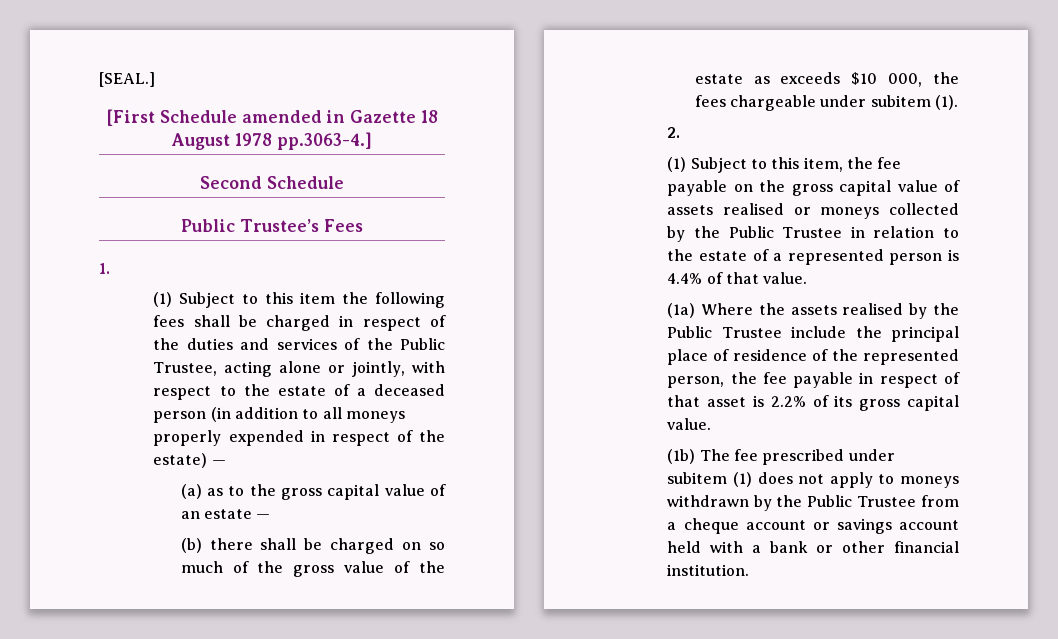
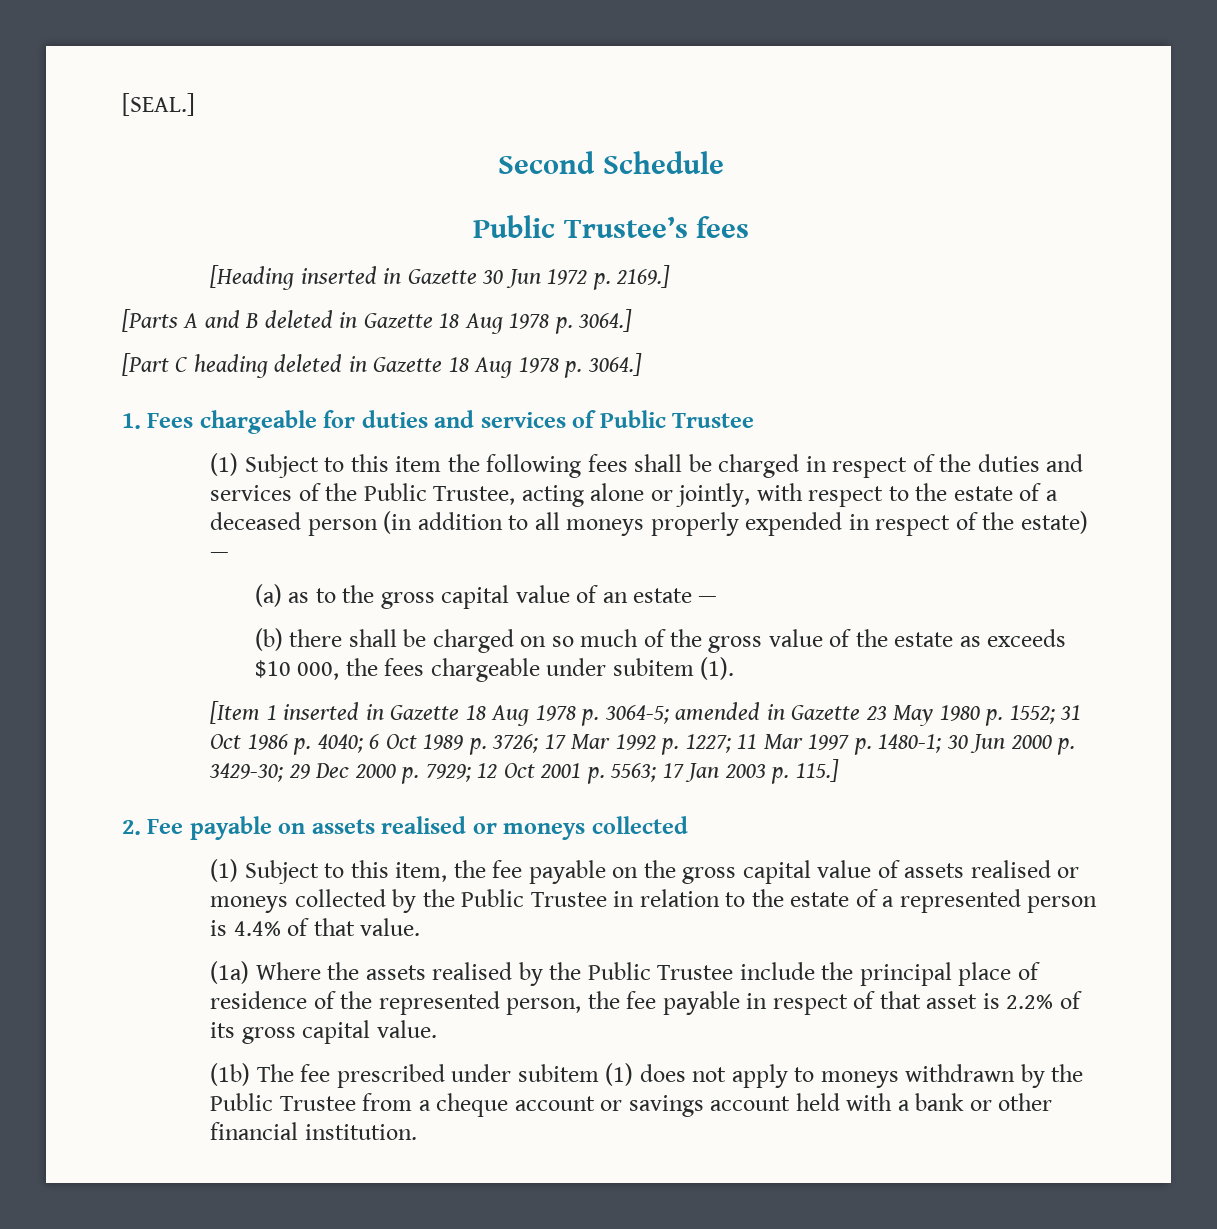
- [First Schedule amended in Gazette 18 August 1978 pp.3063-4.]
  Second Schedule
- Public Trustee’s Fees
- 1.
+ Public Trustee’s fees
+ [Heading inserted in Gazette 30 Jun 1972 p. 2169.]
+ [Parts A and B deleted in Gazette 18 Aug 1978 p. 3064.]
+ [Part C heading deleted in Gazette 18 Aug 1978 p. 3064.]
+ 1. Fees chargeable for duties and services of Public Trustee
- 2.
+ [Item 1 inserted in Gazette 18 Aug 1978 p. 3064-5; amended in Gazette 23 May 1980 p. 1552; 31 Oct 1986 p. 4040; 6 Oct 1989 p. 3726; 17 Mar 1992 p. 1227; 11 Mar 1997 p. 1480-1; 30 Jun 2000 p. 3429-30; 29 Dec 2000 p. 7929; 12 Oct 2001 p. 5563; 17 Jan 2003 p. 115.]
+ 2. Fee payable on assets realised or moneys collected

